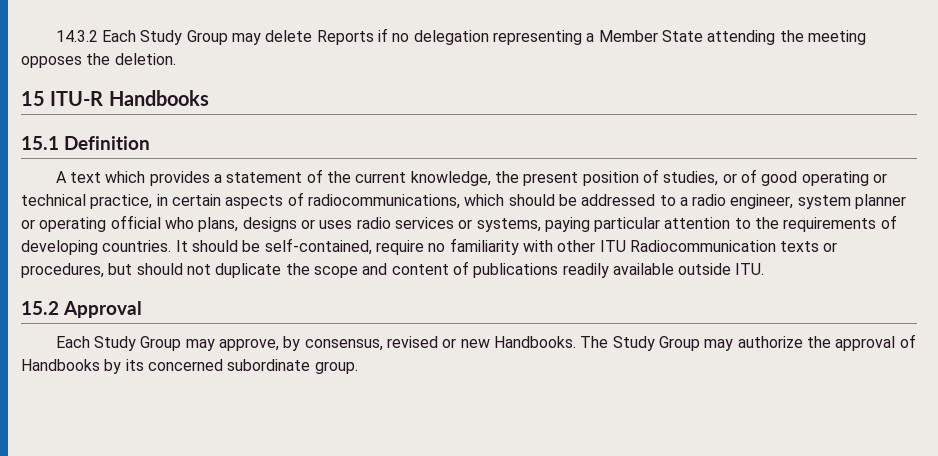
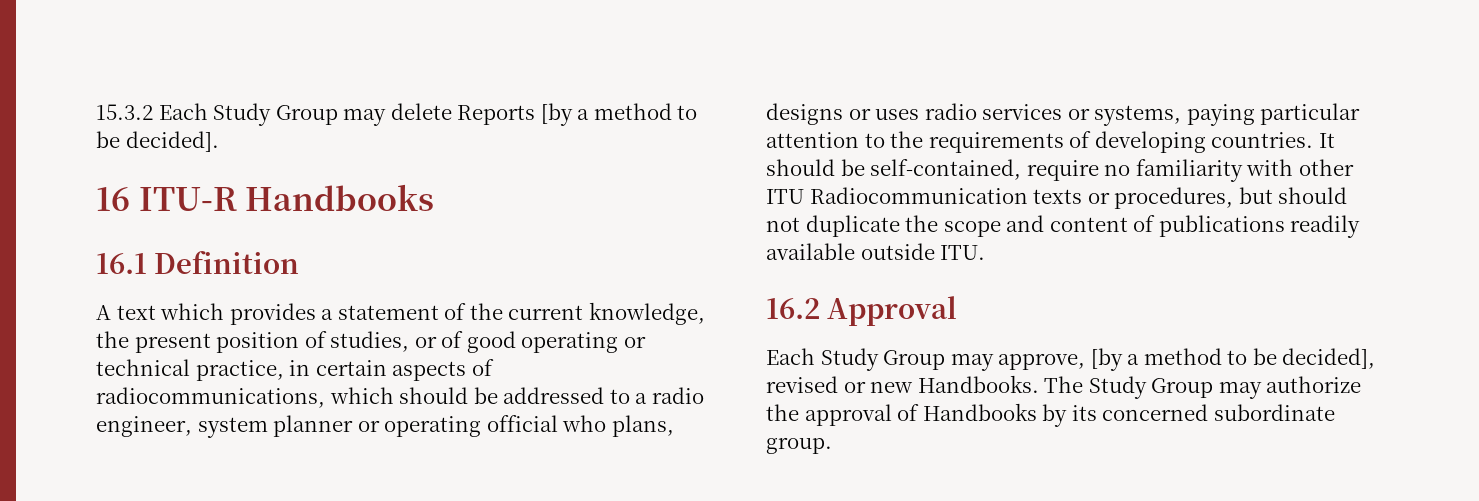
- 14.3.2 Each Study Group may delete Reports if no delegation representing a Member State attending the meeting opposes the deletion.
- 15 ITU-R Handbooks
+ 15.3.2 Each Study Group may delete Reports [by a method to be decided].
+ 16 ITU-R Handbooks
- 15.1 Definition
+ 16.1 Definition
- 15.2 Approval
+ 16.2 Approval
- Each Study Group may approve, by consensus, revised or new Handbooks.
+ Each Study Group may approve, [by a method to be decided], revised or new Handbooks.

